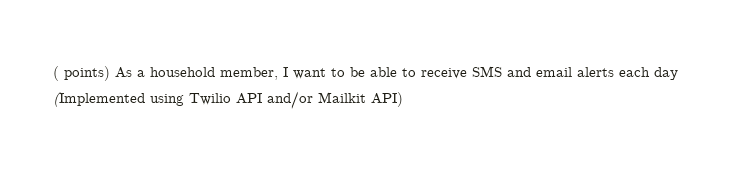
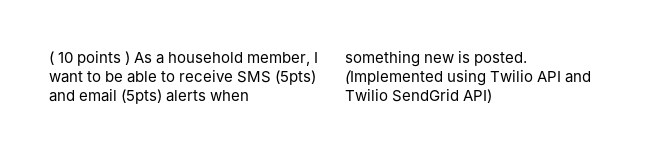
- ( points) As a household member, I want to be able to receive SMS and email alerts each day (Implemented using Twilio API and/or Mailkit API)
+ ( 10 points ) As a household member, I want to be able to receive SMS (5pts) and email (5pts) alerts when something new is posted. (Implemented using Twilio API and Twilio SendGrid API)

